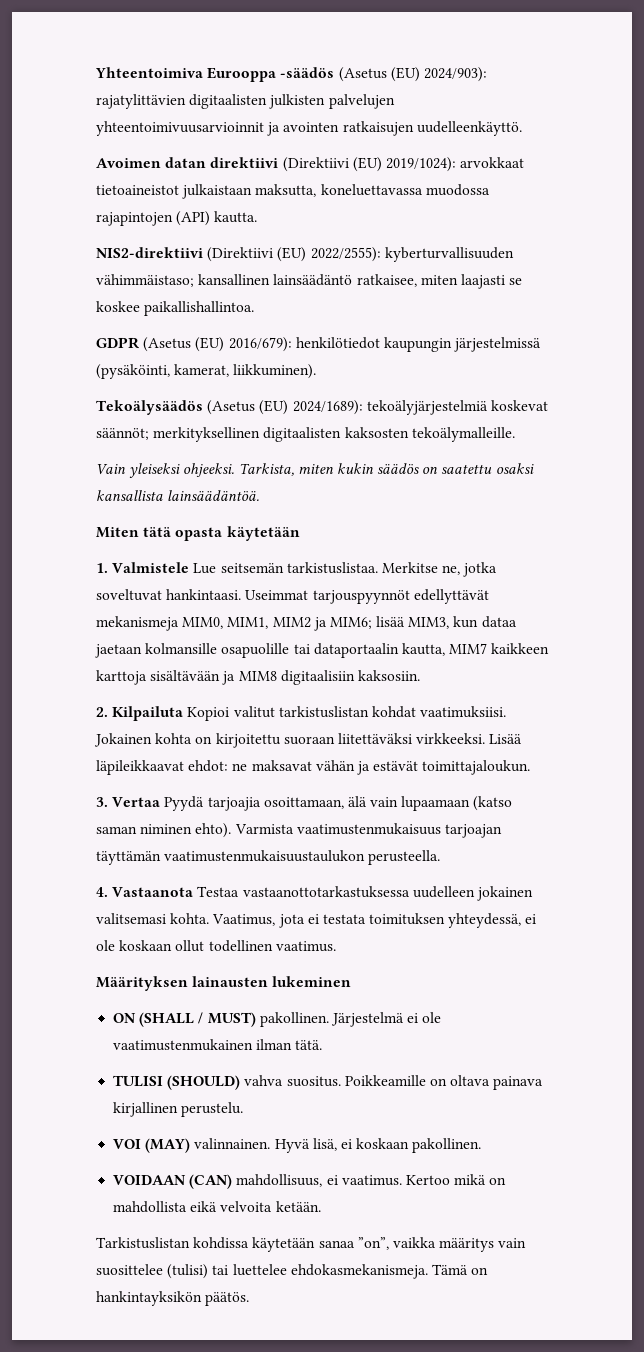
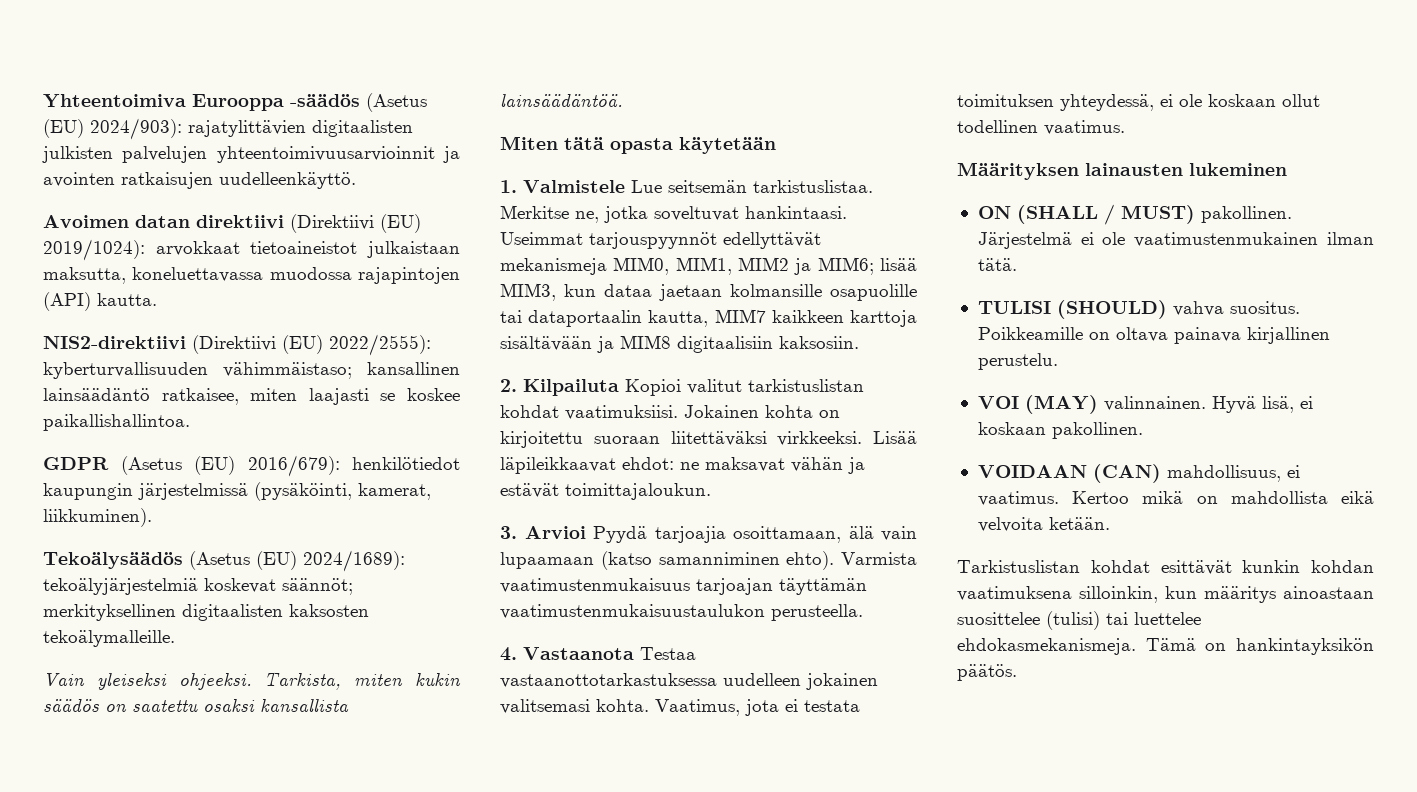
- 3. Vertaa Pyydä tarjoajia osoittamaan, älä vain lupaamaan (katso saman niminen ehto).
+ 3. Arvioi Pyydä tarjoajia osoittamaan, älä vain lupaamaan (katso samanniminen ehto).
- Tarkistuslistan kohdissa käytetään sanaa ”on”, vaikka määritys vain suosittelee (tulisi) tai luettelee ehdokasmekanismeja.
+ Tarkistuslistan kohdat esittävät kunkin kohdan vaatimuksena silloinkin, kun määritys ainoastaan suosittelee (tulisi) tai luettelee ehdokasmekanismeja.

